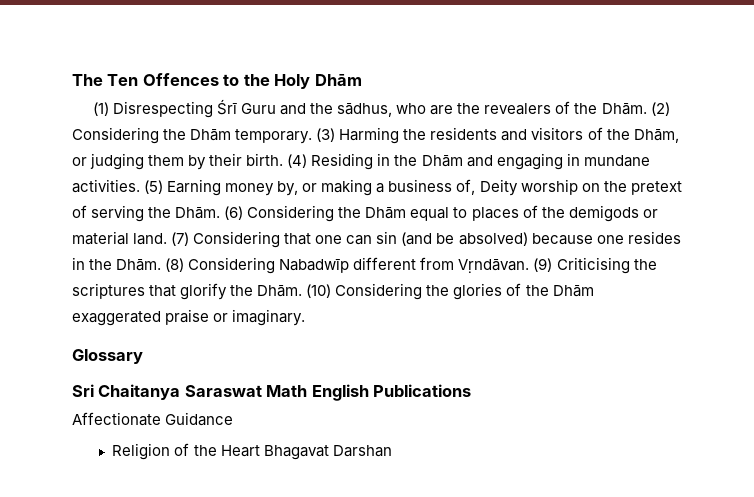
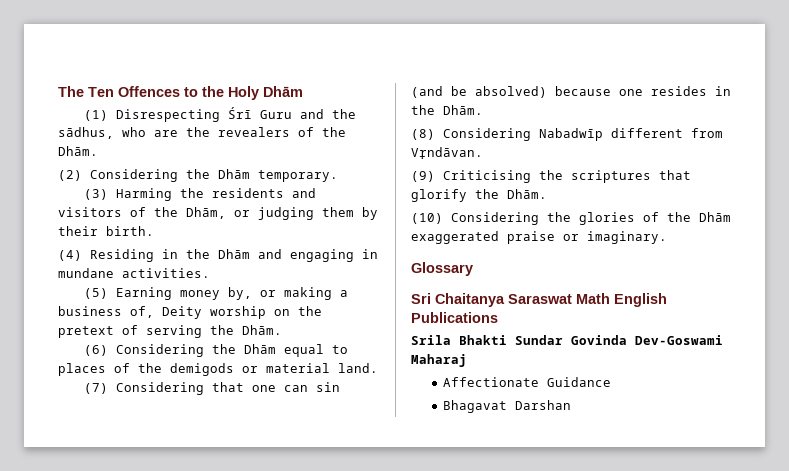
- (1) Disrespecting Śrī Guru and the sādhus, who are the revealers of the Dhām. (2) Considering the Dhām temporary. (3) Harming the residents and visitors of the Dhām, or judging them by their birth. (4) Residing in the Dhām and engaging in mundane activities. (5) Earning money by, or making a business of, Deity worship on the pretext of serving the Dhām. (6) Considering the Dhām equal to places of the demigods or material land. (7) Considering that one can sin (and be absolved) because one resides in the Dhām. (8) Considering Nabadwīp different from Vṛndāvan. (9) Criticising the scriptures that glorify the Dhām. (10) Considering the glories of the Dhām exaggerated praise or imaginary.
+ (1) Disrespecting Śrī Guru and the sādhus, who are the revealers of the Dhām.
+ (2) Considering the Dhām temporary.
+ (3) Harming the residents and visitors of the Dhām, or judging them by their birth.
+ (4) Residing in the Dhām and engaging in mundane activities.
+ (5) Earning money by, or making a business of, Deity worship on the pretext of serving the Dhām.
+ (6) Considering the Dhām equal to places of the demigods or material land.
+ (7) Considering that one can sin (and be absolved) because one resides in the Dhām.
+ (8) Considering Nabadwīp different from Vṛndāvan.
+ (9) Criticising the scriptures that glorify the Dhām.
+ (10) Considering the glories of the Dhām exaggerated praise or imaginary.
+ Srila Bhakti Sundar Govinda Dev-Goswami Maharaj
  Affectionate Guidance
- Religion of the Heart Bhagavat Darshan
+ Bhagavat Darshan

